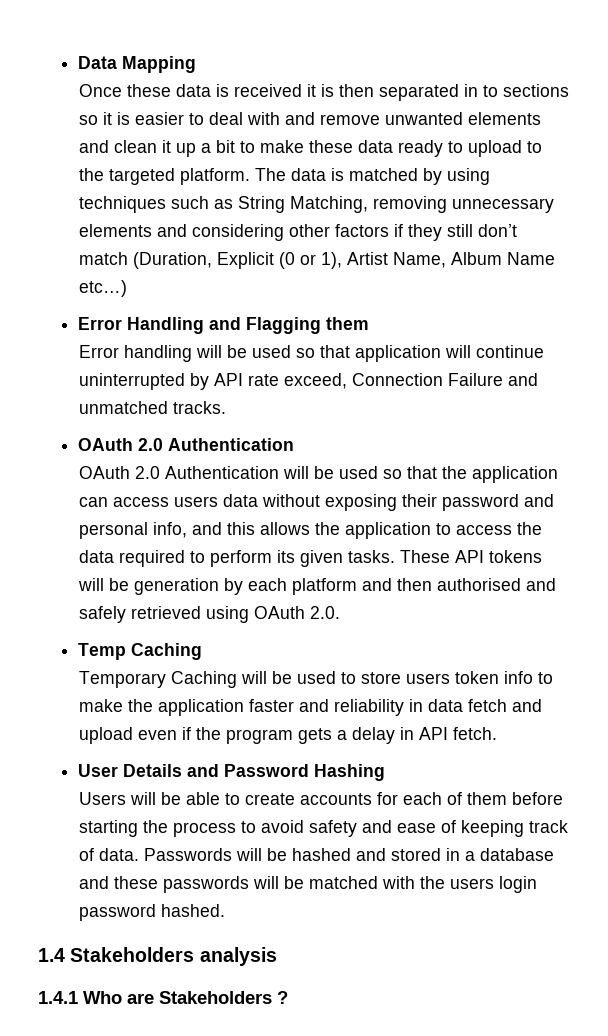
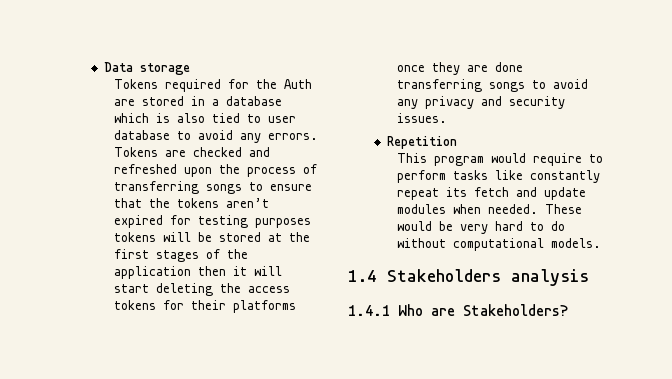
- Data Mapping
- Once these data is received it is then separated in to sections so it is easier to deal with and remove unwanted elements and clean it up a bit to make these data ready to upload to the targeted platform. The data is matched by using techniques such as String Matching, removing unnecessary elements and considering other factors if they still don’t match (Duration, Explicit (0 or 1), Artist Name, Album Name etc…)
- Error Handling and Flagging them
- Error handling will be used so that application will continue uninterrupted by API rate exceed, Connection Failure and unmatched tracks.
- OAuth 2.0 Authentication
- OAuth 2.0 Authentication will be used so that the application can access users data without exposing their password and personal info, and this allows the application to access the data required to perform its given tasks. These API tokens will be generation by each platform and then authorised and safely retrieved using OAuth 2.0.
- Temp Caching
- Temporary Caching will be used to store users token info to make the application faster and reliability in data fetch and upload even if the program gets a delay in API fetch.
- User Details and Password Hashing
- Users will be able to create accounts for each of them before starting the process to avoid safety and ease of keeping track of data. Passwords will be hashed and stored in a database and these passwords will be matched with the users login password hashed.
+ Data storage
+ Tokens required for the Auth are stored in a database which is also tied to user database to avoid any errors. Tokens are checked and refreshed upon the process of transferring songs to ensure that the tokens aren’t expired for testing purposes tokens will be stored at the first stages of the application then it will start deleting the access tokens for their platforms once they are done transferring songs to avoid any privacy and security issues.
+ Repetition
+ This program would require to perform tasks like constantly repeat its fetch and update modules when needed. These would be very hard to do without computational models.
- 1.4.1 Who are Stakeholders ?
+ 1.4.1 Who are Stakeholders?

